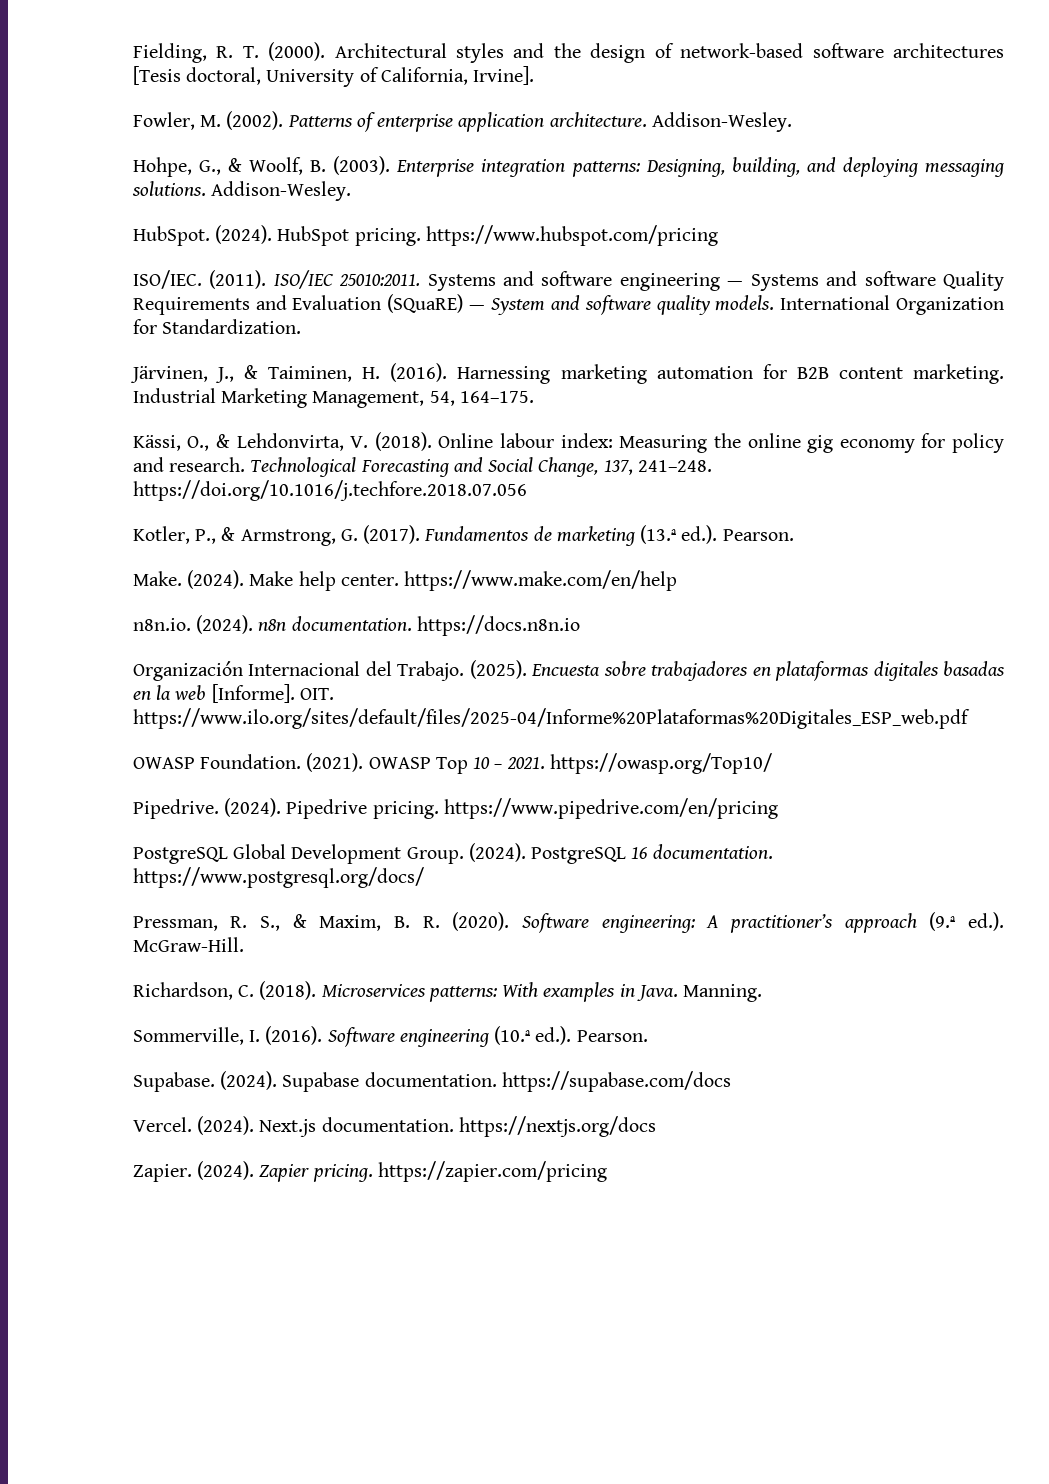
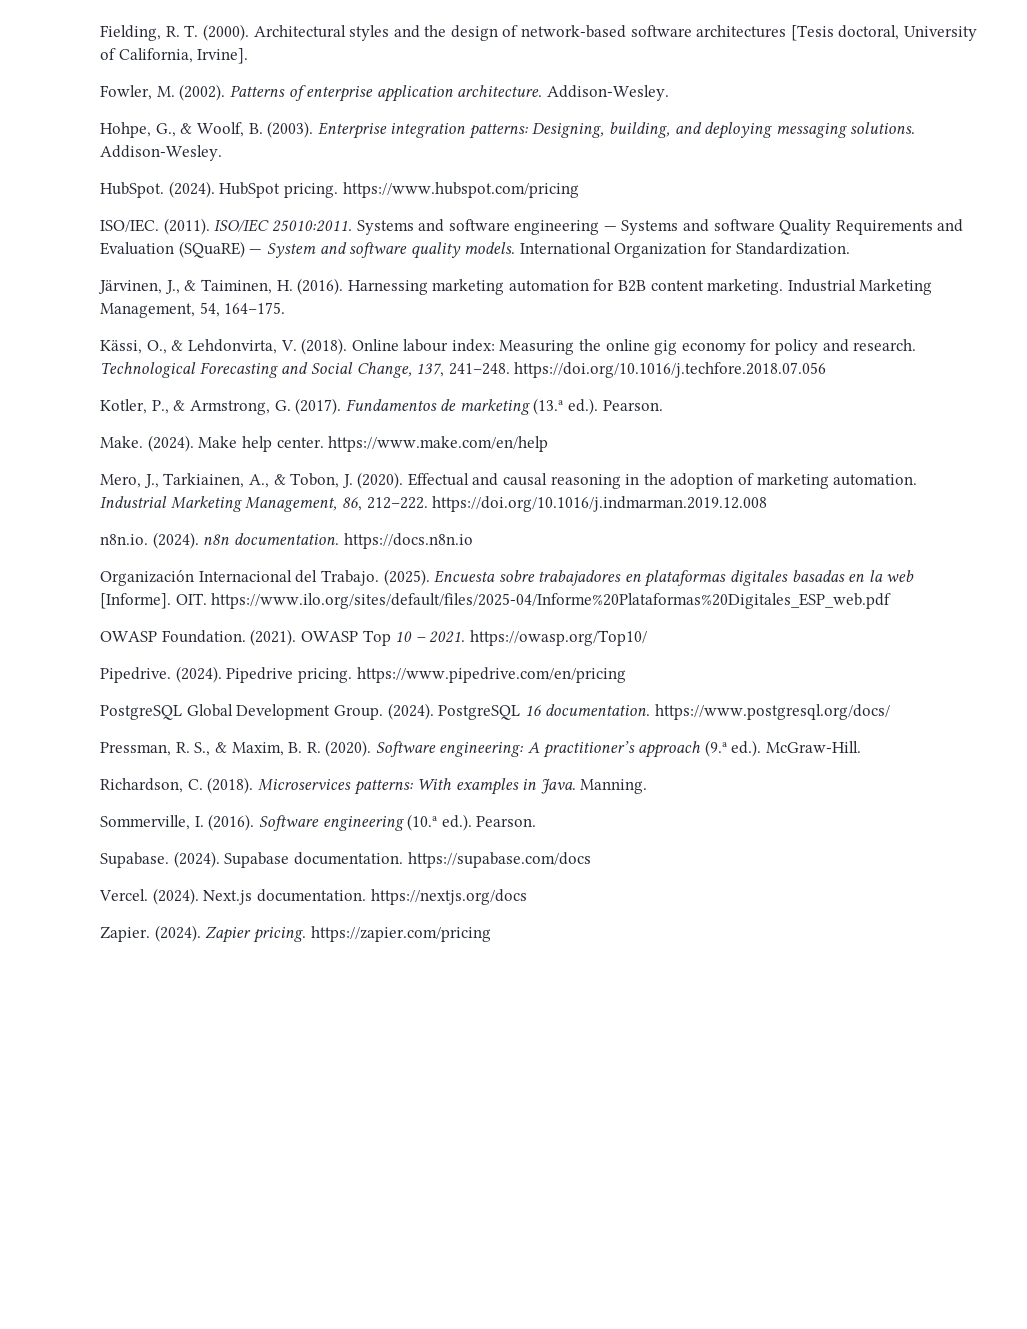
+ Mero, J., Tarkiainen, A., & Tobon, J. (2020). Effectual and causal reasoning in the adoption of marketing automation. Industrial Marketing Management, 86, 212–222. https://doi.org/10.1016/j.indmarman.2019.12.008

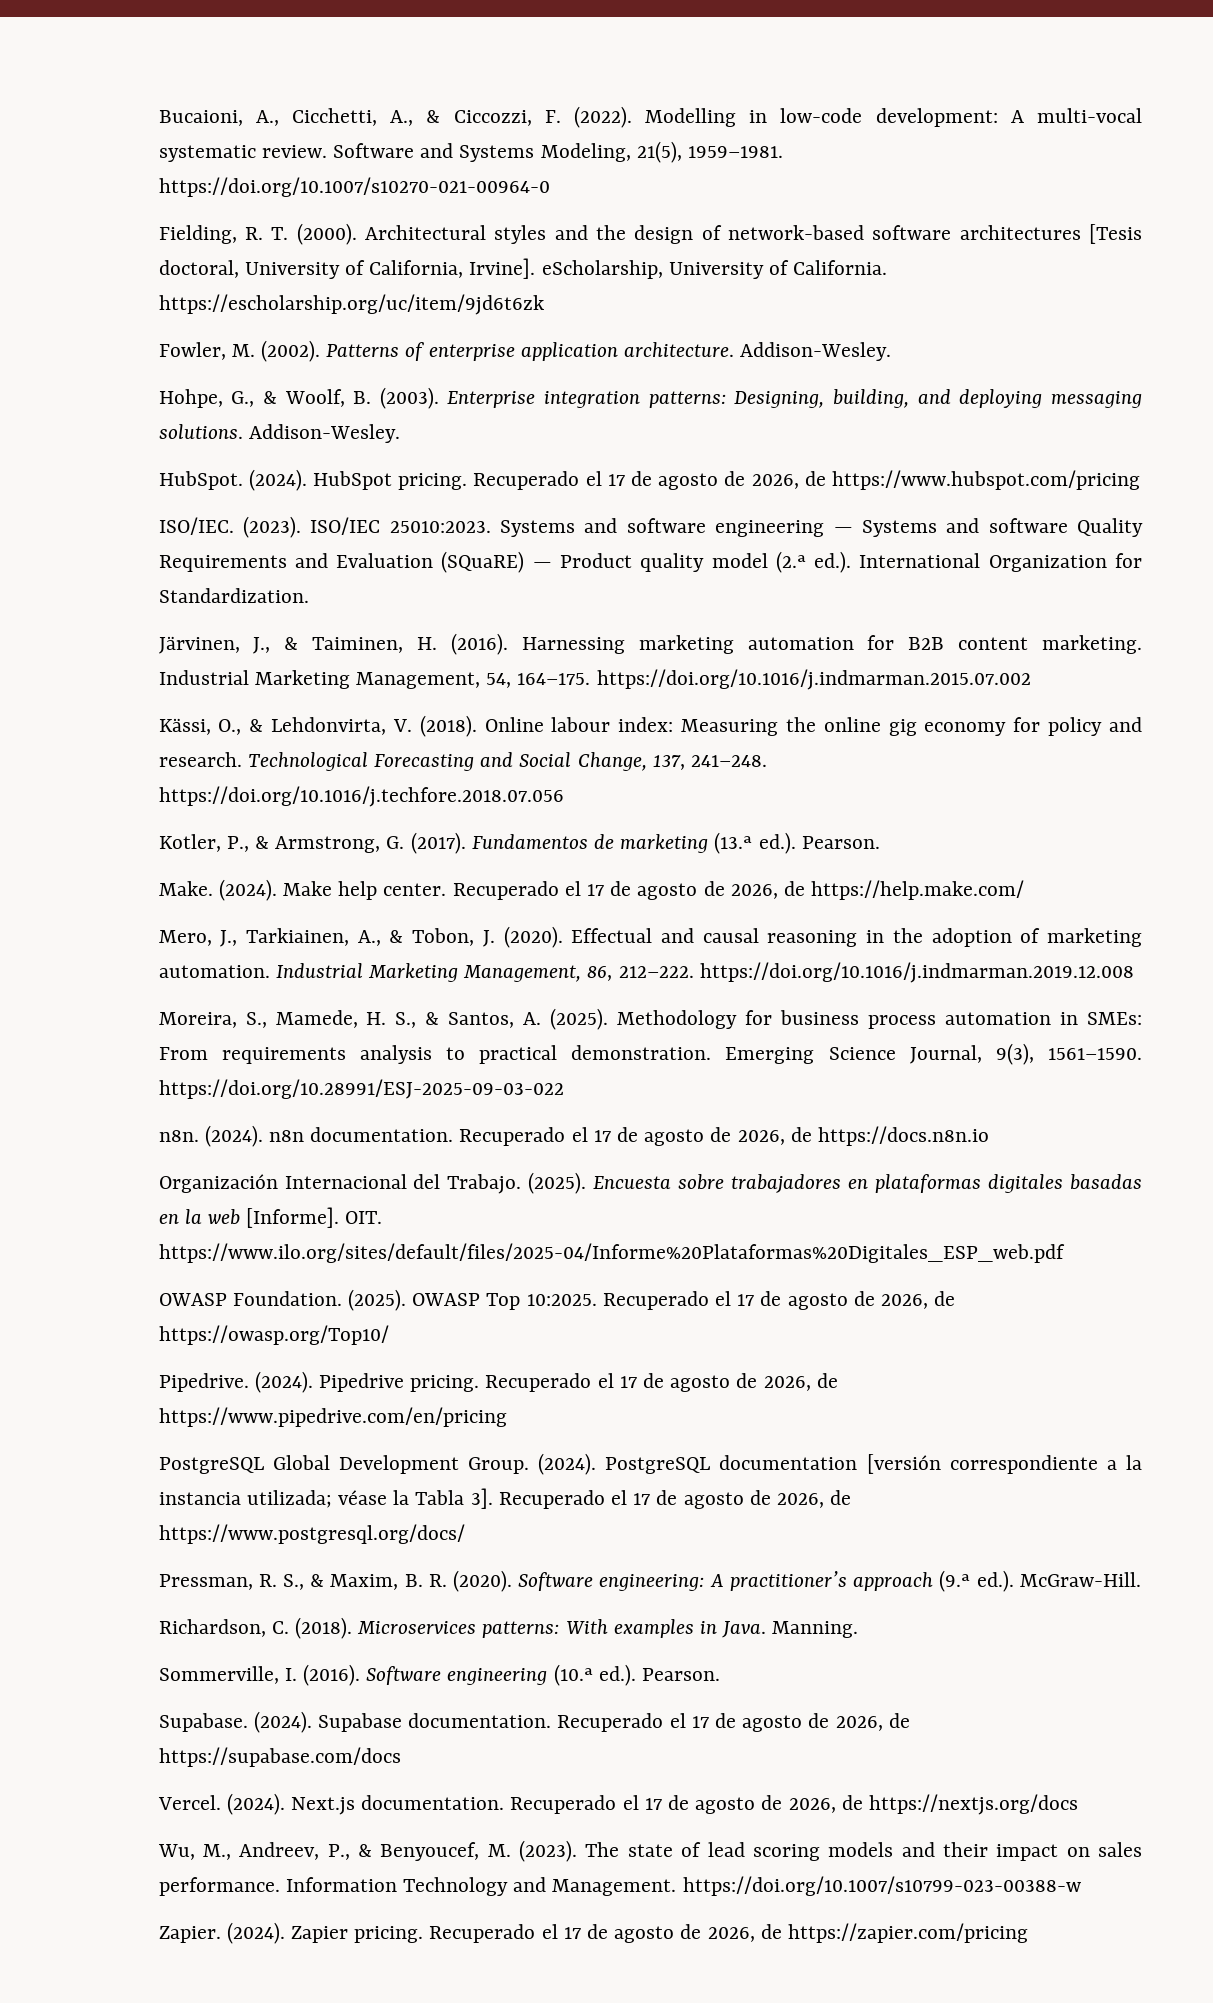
+ Bucaioni, A., Cicchetti, A., & Ciccozzi, F. (2022). Modelling in low-code development: A multi-vocal systematic review. Software and Systems Modeling, 21(5), 1959–1981. https://doi.org/10.1007/s10270-021-00964-0
- Architectural styles and the design of network-based software architectures [Tesis doctoral, University of California, Irvine].
+ Architectural styles and the design of network-based software architectures [Tesis doctoral, University of California, Irvine]. eScholarship, University of California. https://escholarship.org/uc/item/9jd6t6zk
- HubSpot pricing. https://www.hubspot.com/pricing
+ HubSpot pricing. Recuperado el 17 de agosto de 2026, de https://www.hubspot.com/pricing
- (2011). ISO/IEC 25010:2011.
+ (2023). ISO/IEC 25010:2023.
- Systems and software engineering — Systems and software Quality Requirements and Evaluation (SQuaRE) — System and software quality models. International Organization for Standardization.
+ Systems and software engineering — Systems and software Quality Requirements and Evaluation (SQuaRE) — Product quality model (2.ª ed.). International Organization for Standardization.
- Industrial Marketing Management, 54, 164–175.
+ Industrial Marketing Management, 54, 164–175. https://doi.org/10.1016/j.indmarman.2015.07.002
- Make help center. https://www.make.com/en/help
+ Make help center. Recuperado el 17 de agosto de 2026, de https://help.make.com/
- n8n.io. (2024). n8n documentation. https://docs.n8n.io
+ Moreira, S., Mamede, H. S., & Santos, A. (2025). Methodology for business process automation in SMEs: From requirements analysis to practical demonstration. Emerging Science Journal, 9(3), 1561–1590. https://doi.org/10.28991/ESJ-2025-09-03-022
+ n8n. (2024). n8n documentation. Recuperado el 17 de agosto de 2026, de https://docs.n8n.io
- OWASP Foundation. (2021).
+ OWASP Foundation. (2025).
- OWASP Top 10 – 2021. https://owasp.org/Top10/
+ OWASP Top 10:2025. Recuperado el 17 de agosto de 2026, de https://owasp.org/Top10/
- Pipedrive pricing. https://www.pipedrive.com/en/pricing
+ Pipedrive pricing. Recuperado el 17 de agosto de 2026, de https://www.pipedrive.com/en/pricing
- PostgreSQL 16 documentation. https://www.postgresql.org/docs/
+ PostgreSQL documentation [versión correspondiente a la instancia utilizada; véase la Tabla 3]. Recuperado el 17 de agosto de 2026, de https://www.postgresql.org/docs/
- Supabase documentation. https://supabase.com/docs
+ Supabase documentation. Recuperado el 17 de agosto de 2026, de https://supabase.com/docs
- Next.js documentation. https://nextjs.org/docs
- Zapier. (2024). Zapier pricing. https://zapier.com/pricing
+ Next.js documentation. Recuperado el 17 de agosto de 2026, de https://nextjs.org/docs
+ Wu, M., Andreev, P., & Benyoucef, M. (2023). The state of lead scoring models and their impact on sales performance. Information Technology and Management. https://doi.org/10.1007/s10799-023-00388-w
+ Zapier. (2024). Zapier pricing. Recuperado el 17 de agosto de 2026, de https://zapier.com/pricing

